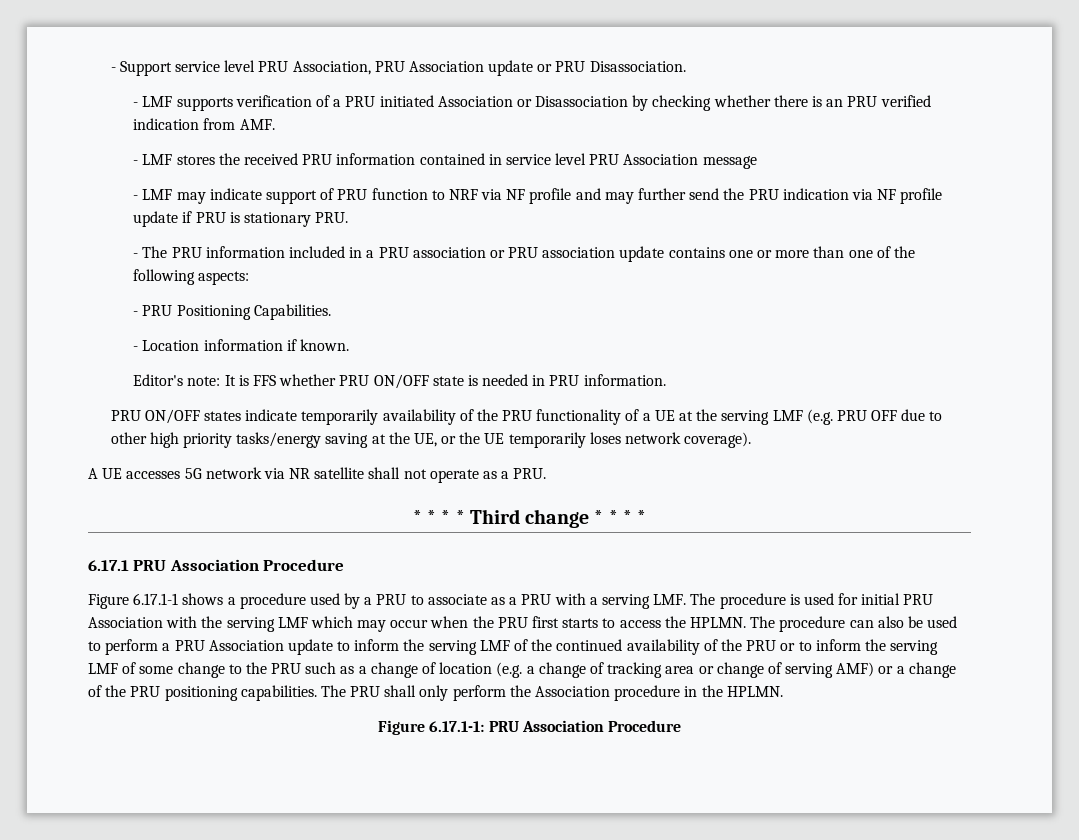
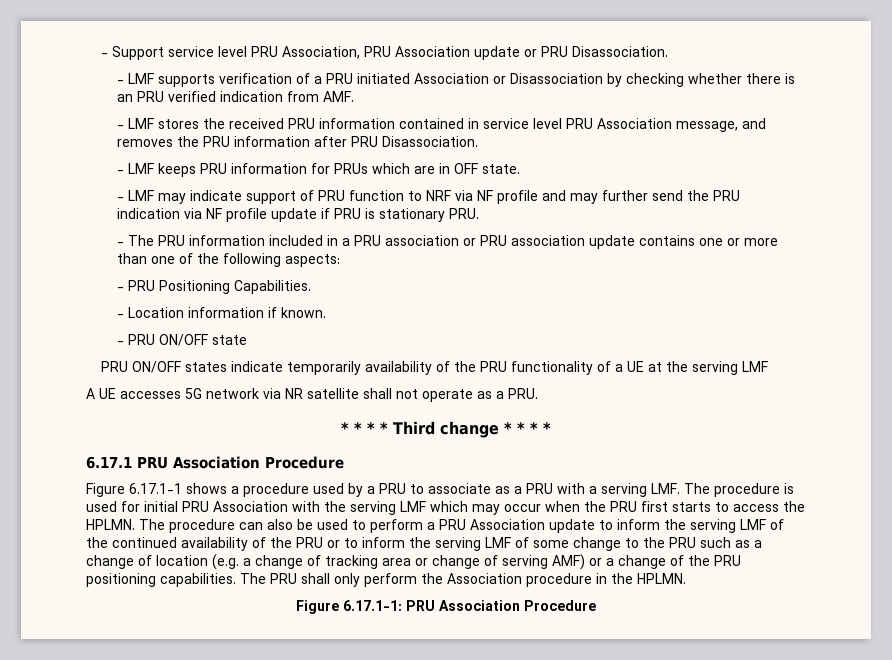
- - LMF stores the received PRU information contained in service level PRU Association message
+ - LMF stores the received PRU information contained in service level PRU Association message, and removes the PRU information after PRU Disassociation.
+ - LMF keeps PRU information for PRUs which are in OFF state.
- Editor's note: It is FFS whether PRU ON/OFF state is needed in PRU information.
+ - PRU ON/OFF state
- PRU ON/OFF states indicate temporarily availability of the PRU functionality of a UE at the serving LMF (e.g. PRU OFF due to other high priority tasks/energy saving at the UE, or the UE temporarily loses network coverage).
+ PRU ON/OFF states indicate temporarily availability of the PRU functionality of a UE at the serving LMF

